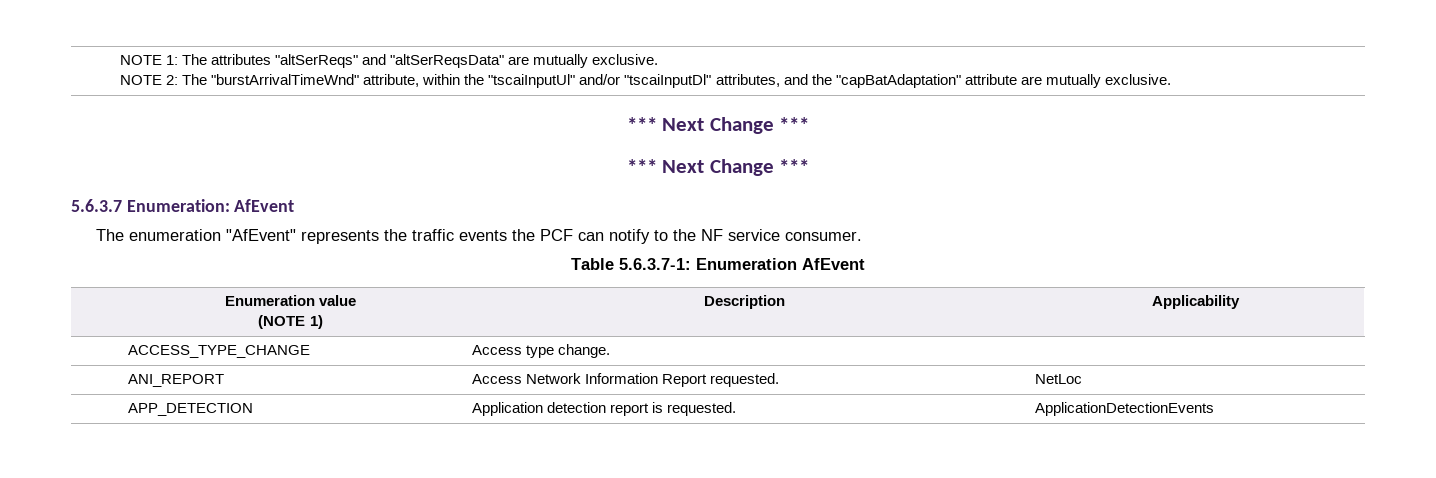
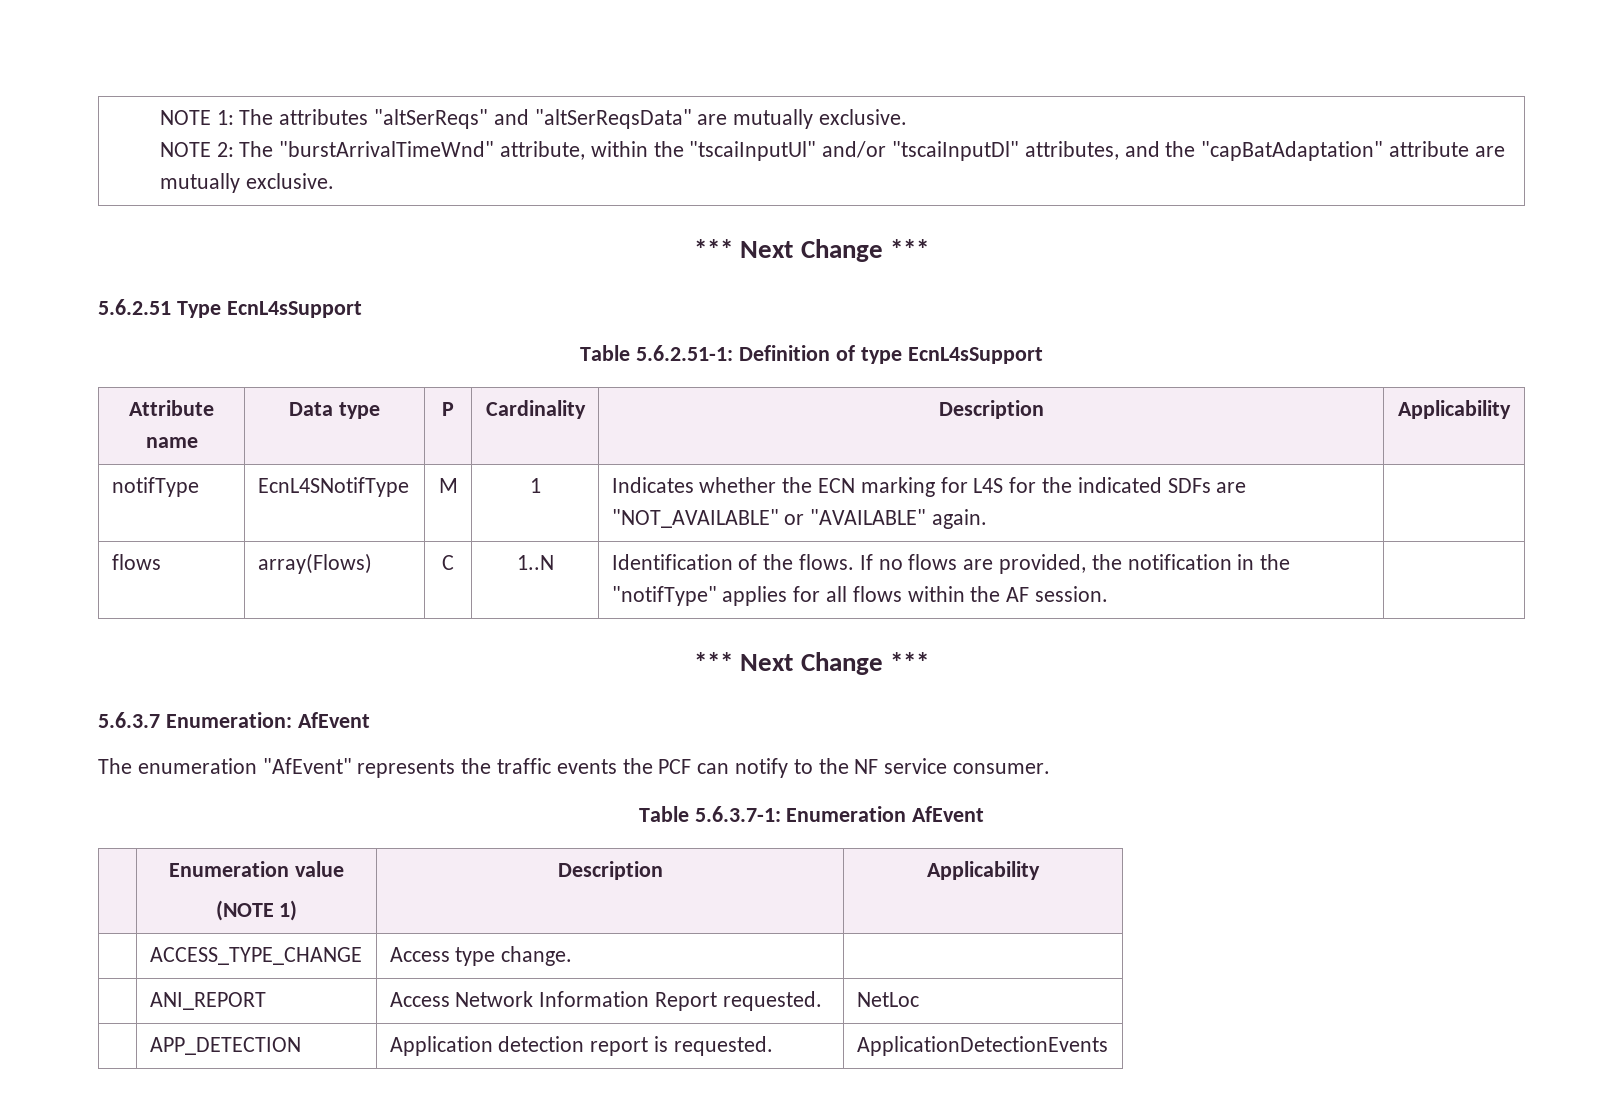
+ 5.6.2.51 Type EcnL4sSupport
+ Table 5.6.2.51-1: Definition of type EcnL4sSupport
+ Attribute name | Data type | P | Cardinality | Description | Applicability
+ notifType | EcnL4SNotifType | M | 1 | Indicates whether the ECN marking for L4S for the indicated SDFs are "NOT_AVAILABLE" or "AVAILABLE" again. |
+ flows | array(Flows) | C | 1..N | Identification of the flows. If no flows are provided, the notification in the "notifType" applies for all flows within the AF session. |

